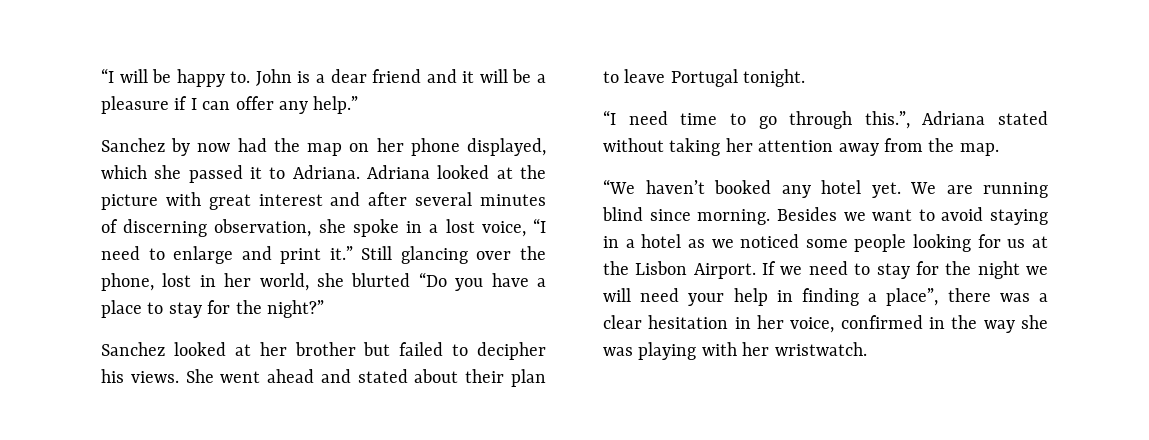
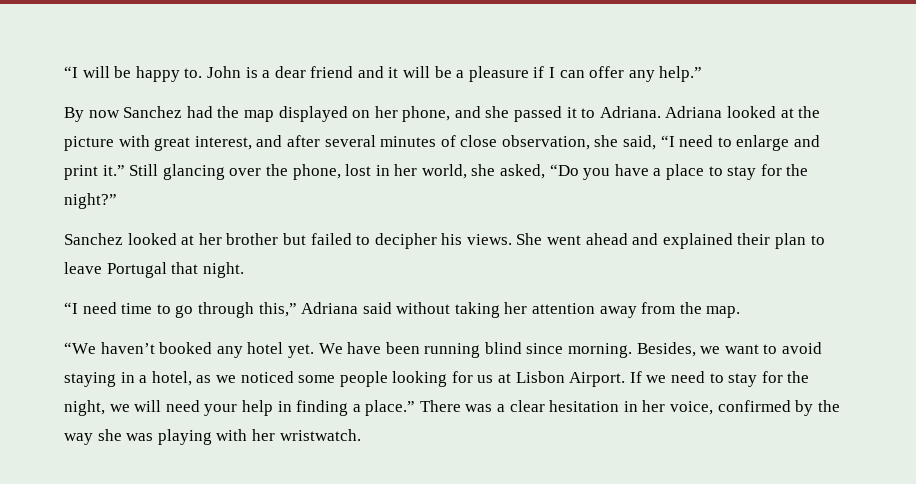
- Sanchez by now had the map on her phone displayed, which she passed it to Adriana.
+ By now Sanchez had the map displayed on her phone, and she passed it to Adriana.
- Adriana looked at the picture with great interest and after several minutes of discerning observation, she spoke in a lost voice, “I need to enlarge and print it.”
+ Adriana looked at the picture with great interest, and after several minutes of close observation, she said, “I need to enlarge and print it.”
- Still glancing over the phone, lost in her world, she blurted “Do you have a place to stay for the night?”
+ Still glancing over the phone, lost in her world, she asked, “Do you have a place to stay for the night?”
- She went ahead and stated about their plan to leave Portugal tonight.
+ She went ahead and explained their plan to leave Portugal that night.
- “I need time to go through this.”, Adriana stated without taking her attention away from the map.
+ “I need time to go through this,” Adriana said without taking her attention away from the map.
- We are running blind since morning.
+ We have been running blind since morning.
- Besides we want to avoid staying in a hotel as we noticed some people looking for us at the Lisbon Airport.
+ Besides, we want to avoid staying in a hotel, as we noticed some people looking for us at Lisbon Airport.
- If we need to stay for the night we will need your help in finding a place”, there was a clear hesitation in her voice, confirmed in the way she was playing with her wristwatch.
+ If we need to stay for the night, we will need your help in finding a place.” There was a clear hesitation in her voice, confirmed by the way she was playing with her wristwatch.

